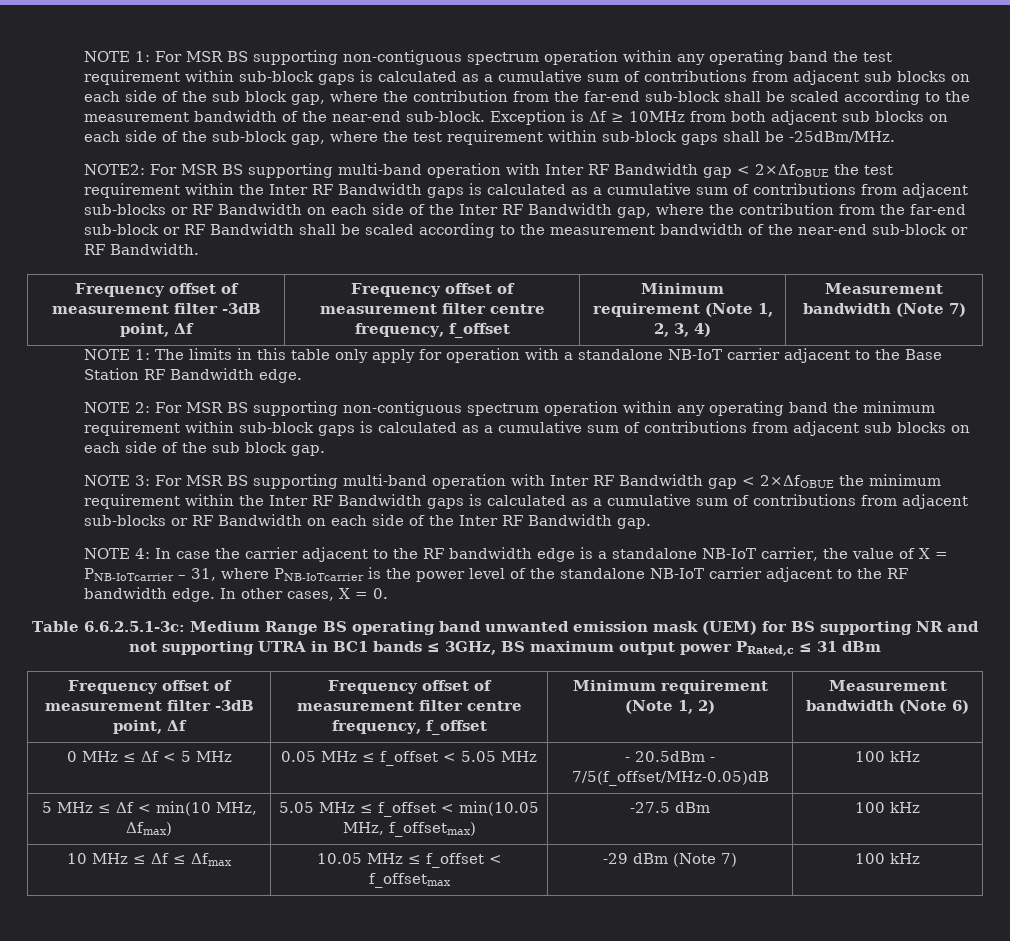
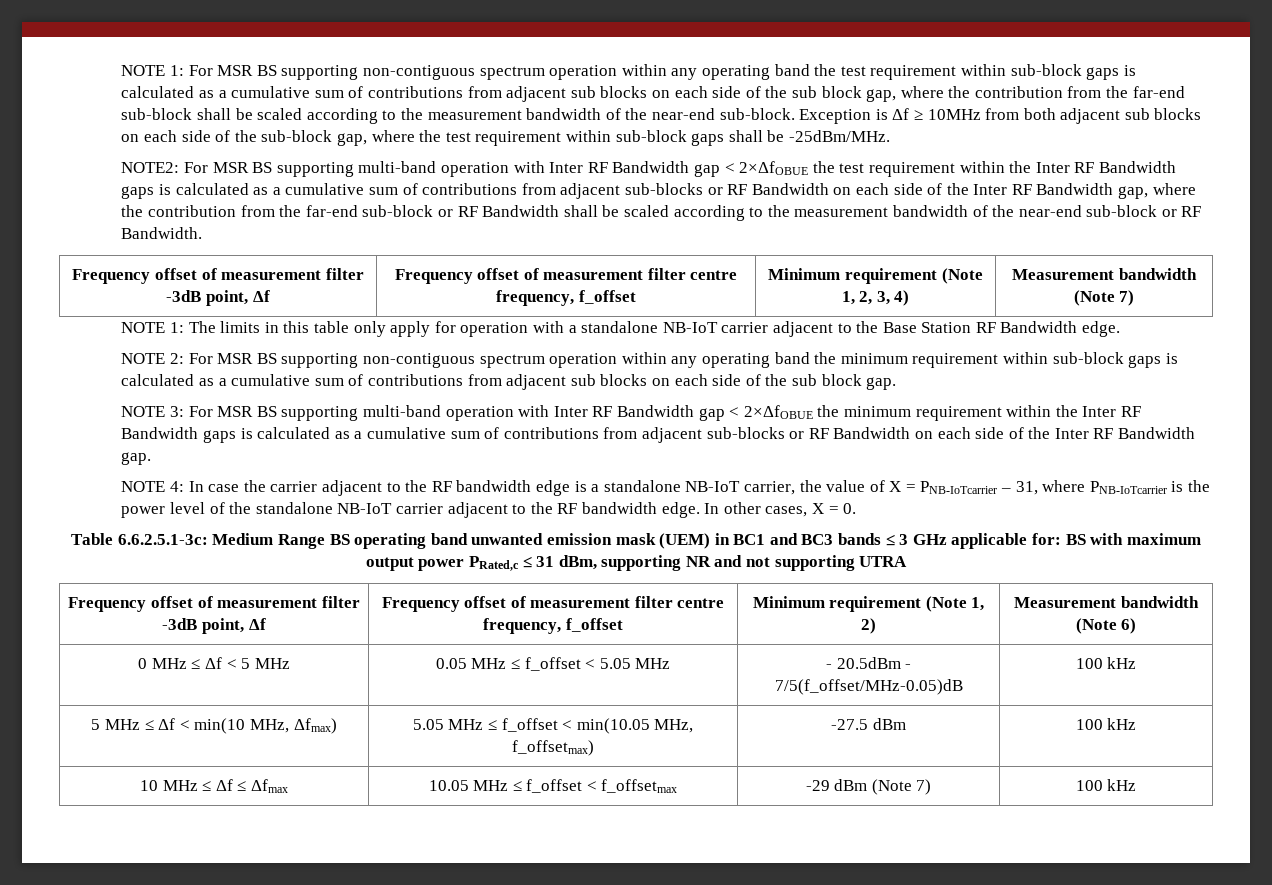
- Table 6.6.2.5.1-3c: Medium Range BS operating band unwanted emission mask (UEM) for BS supporting NR and not supporting UTRA in BC1 bands ≤ 3GHz, BS maximum output power PRated,c ≤ 31 dBm
+ Table 6.6.2.5.1-3c: Medium Range BS operating band unwanted emission mask (UEM) in BC1 and BC3 bands ≤ 3 GHz applicable for: BS with maximum output power PRated,c ≤ 31 dBm, supporting NR and not supporting UTRA

